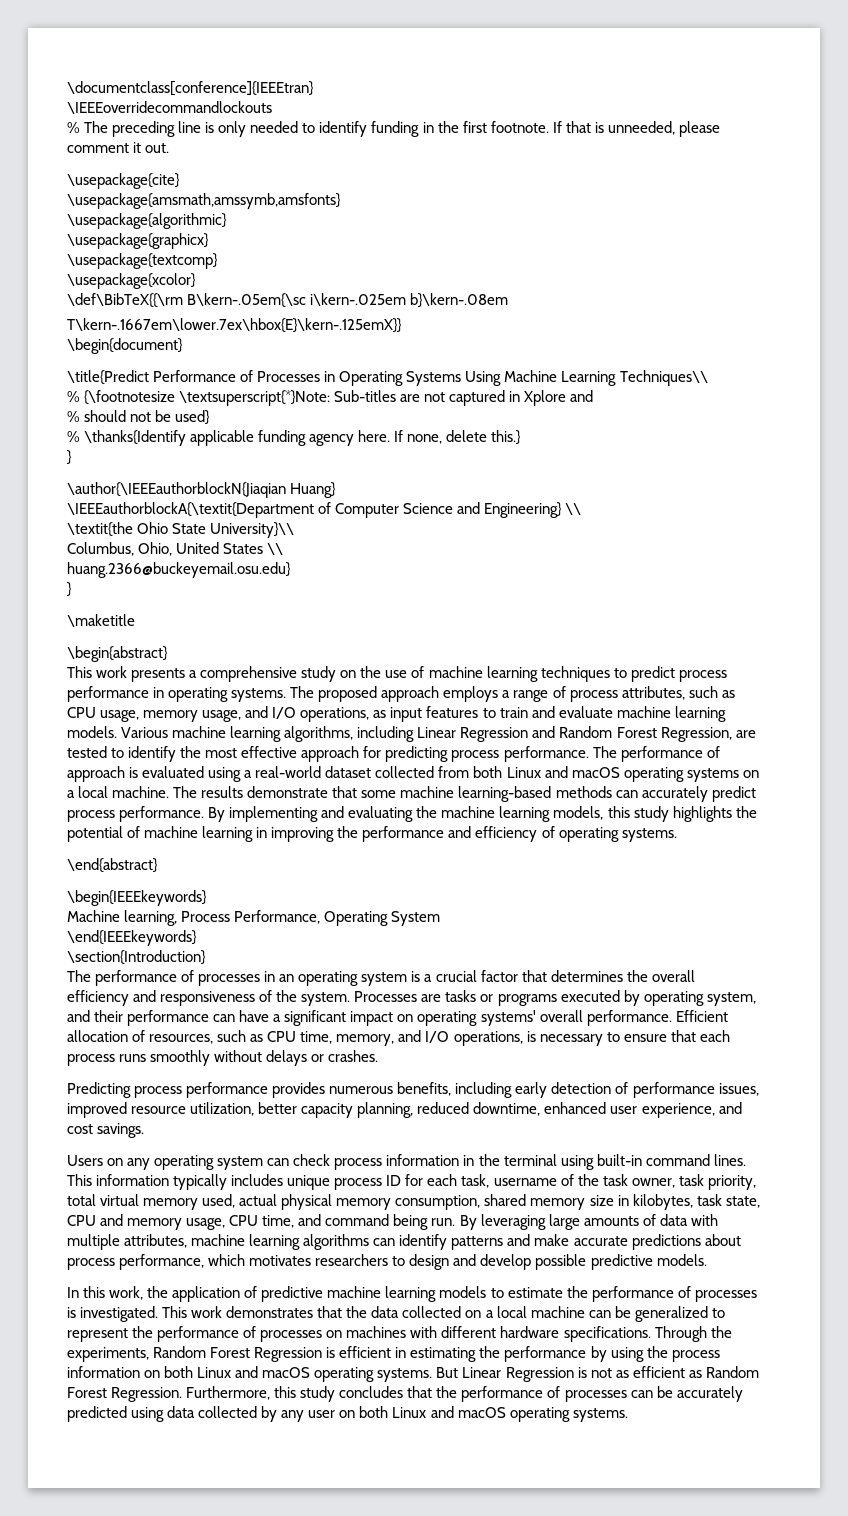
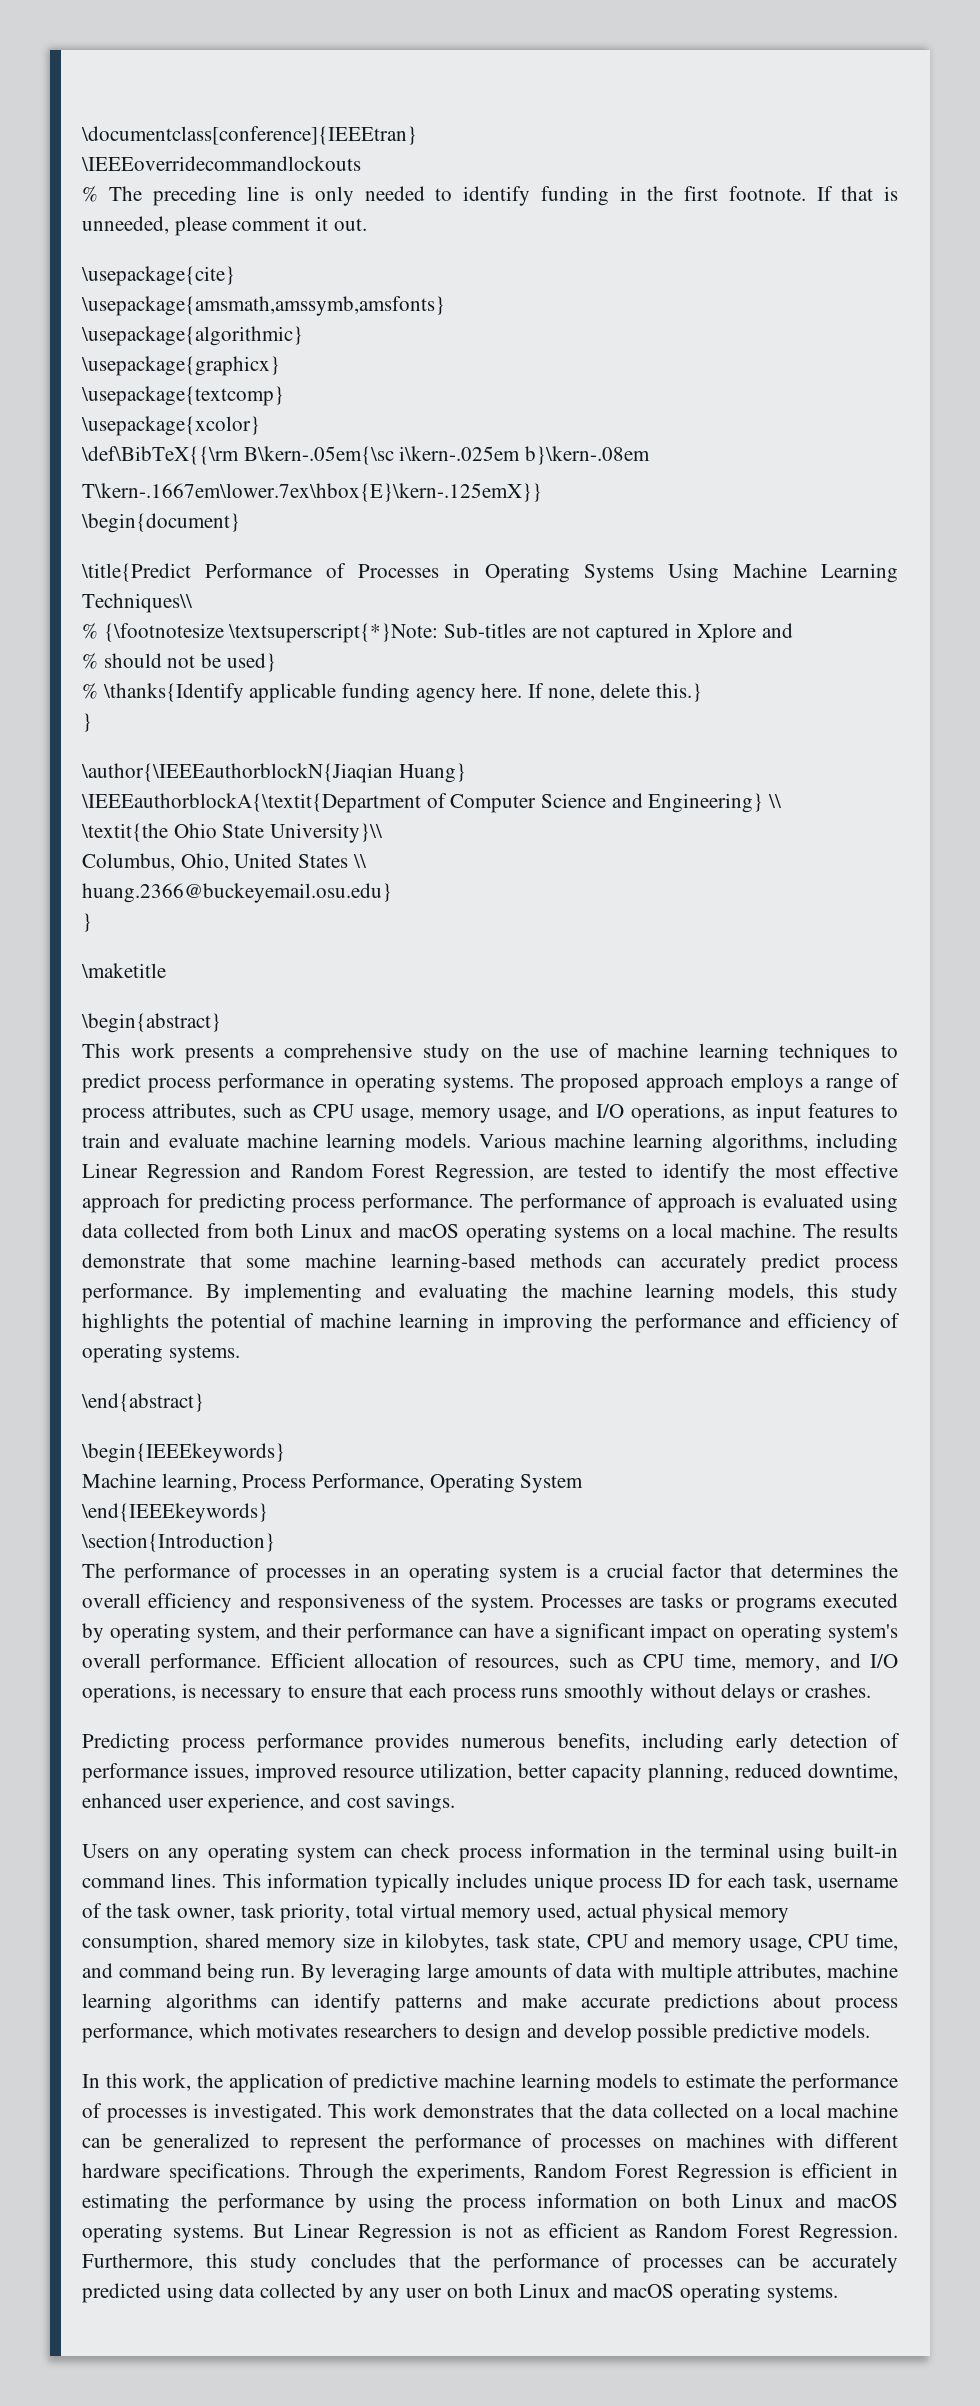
- The performance of approach is evaluated using a real-world dataset collected from both Linux and macOS operating systems on a local machine.
+ The performance of approach is evaluated using data collected from both Linux and macOS operating systems on a local machine.
- Processes are tasks or programs executed by operating system, and their performance can have a significant impact on operating systems' overall performance.
+ Processes are tasks or programs executed by operating system, and their performance can have a significant impact on operating system's overall performance.

